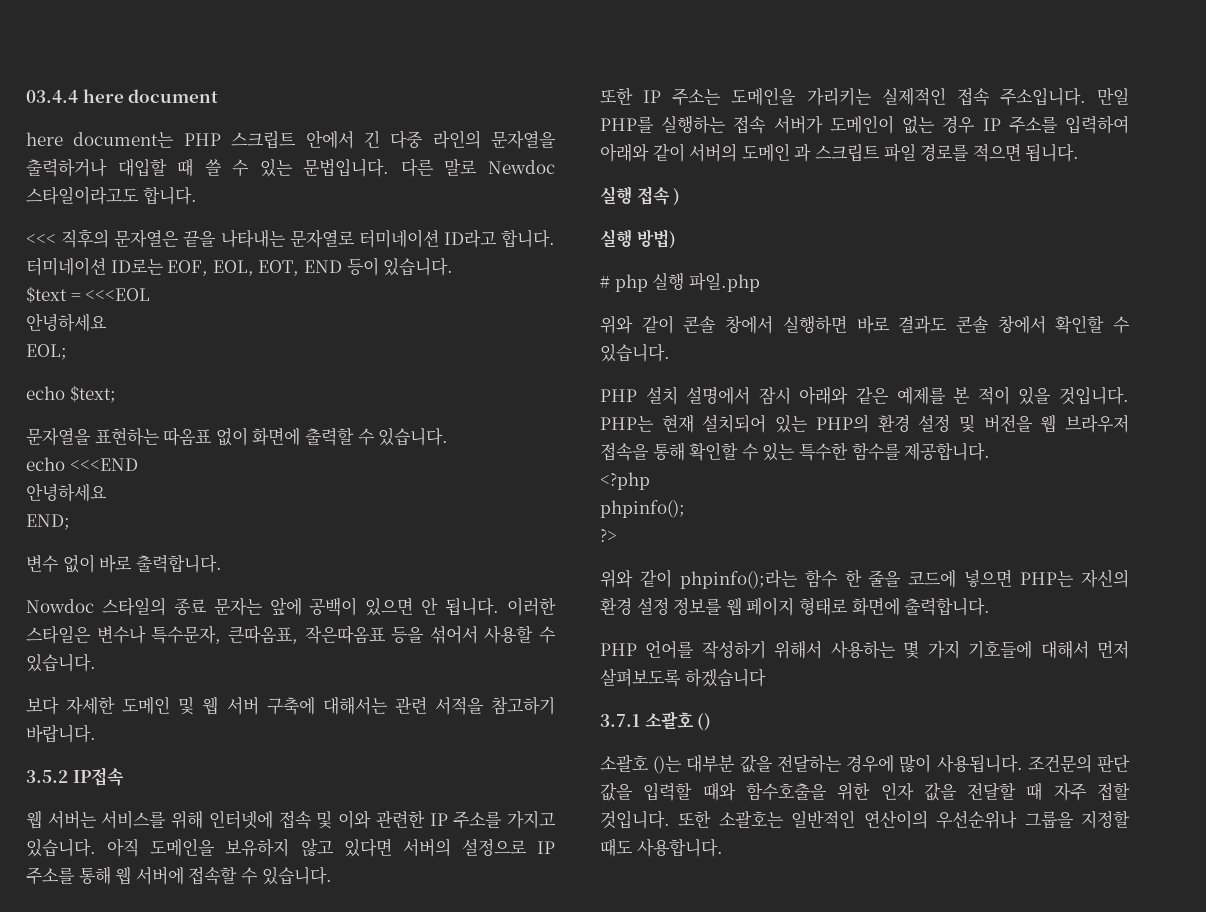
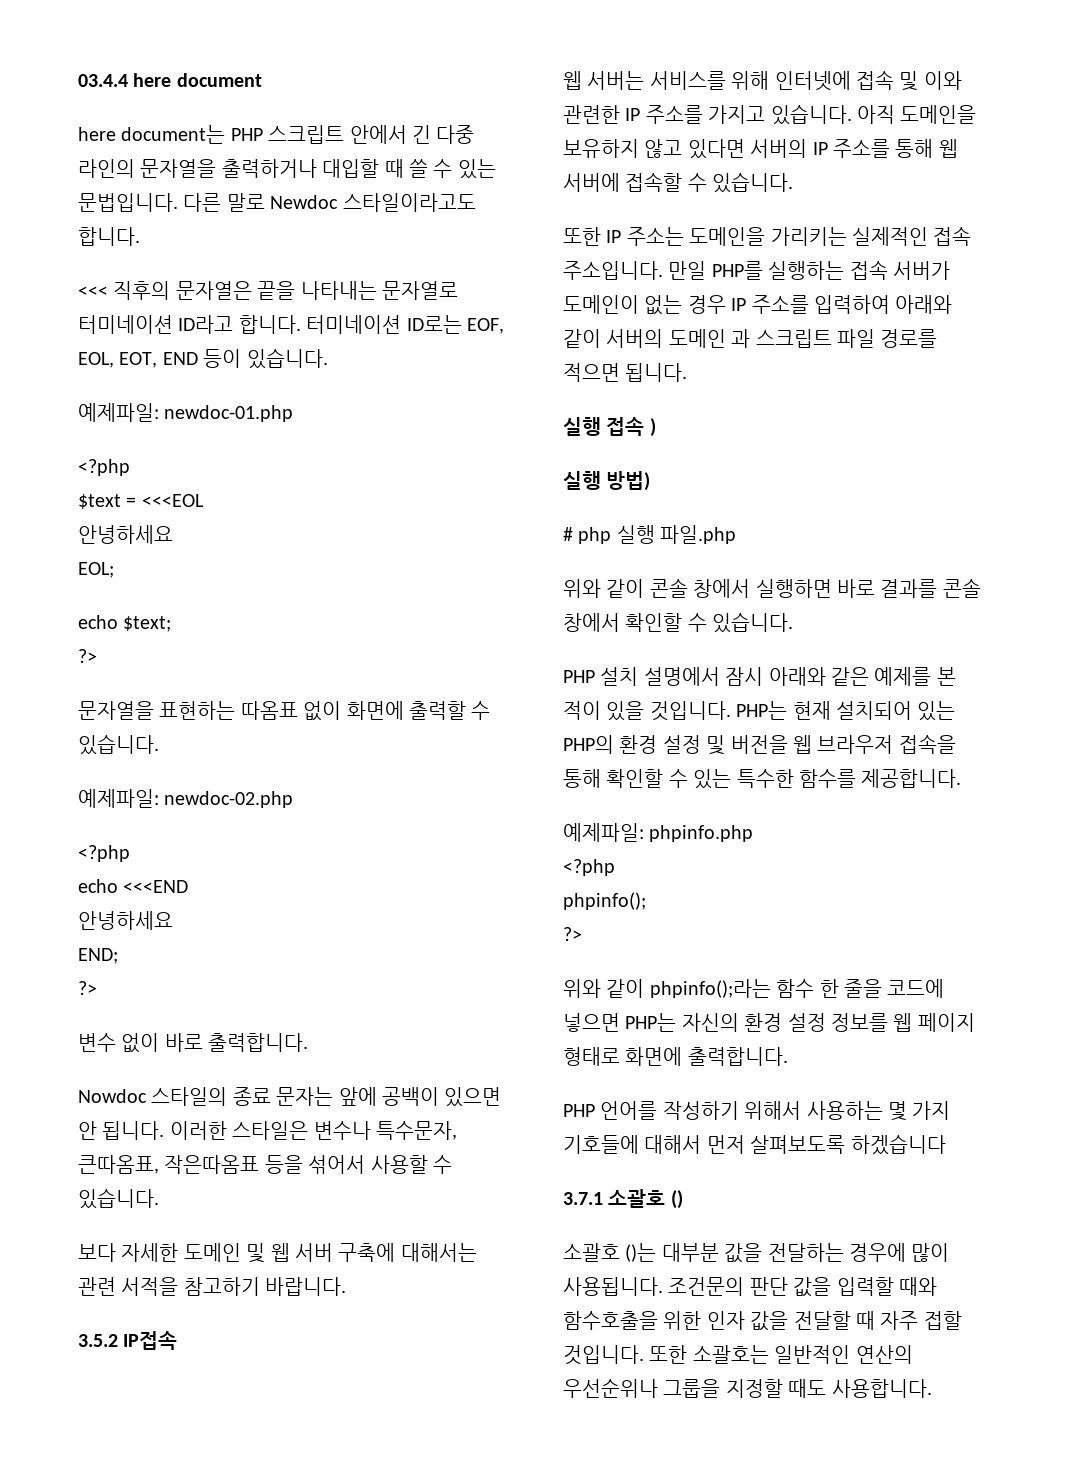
+ 예제파일: newdoc-01.php
+ <?php
  echo $text;
+ ?>
+ 예제파일: newdoc-02.php
+ <?php
  END;
+ ?>
- 아직 도메인을 보유하지 않고 있다면 서버의 설정으로 IP 주소를 통해 웹 서버에 접속할 수 있습니다.
+ 아직 도메인을 보유하지 않고 있다면 서버의 IP 주소를 통해 웹 서버에 접속할 수 있습니다.
- 위와 같이 콘솔 창에서 실행하면 바로 결과도 콘솔 창에서 확인할 수 있습니다.
+ 위와 같이 콘솔 창에서 실행하면 바로 결과를 콘솔 창에서 확인할 수 있습니다.
+ 예제파일: phpinfo.php
- 또한 소괄호는 일반적인 연산이의 우선순위나 그룹을 지정할 때도 사용합니다.
+ 또한 소괄호는 일반적인 연산의 우선순위나 그룹을 지정할 때도 사용합니다.

